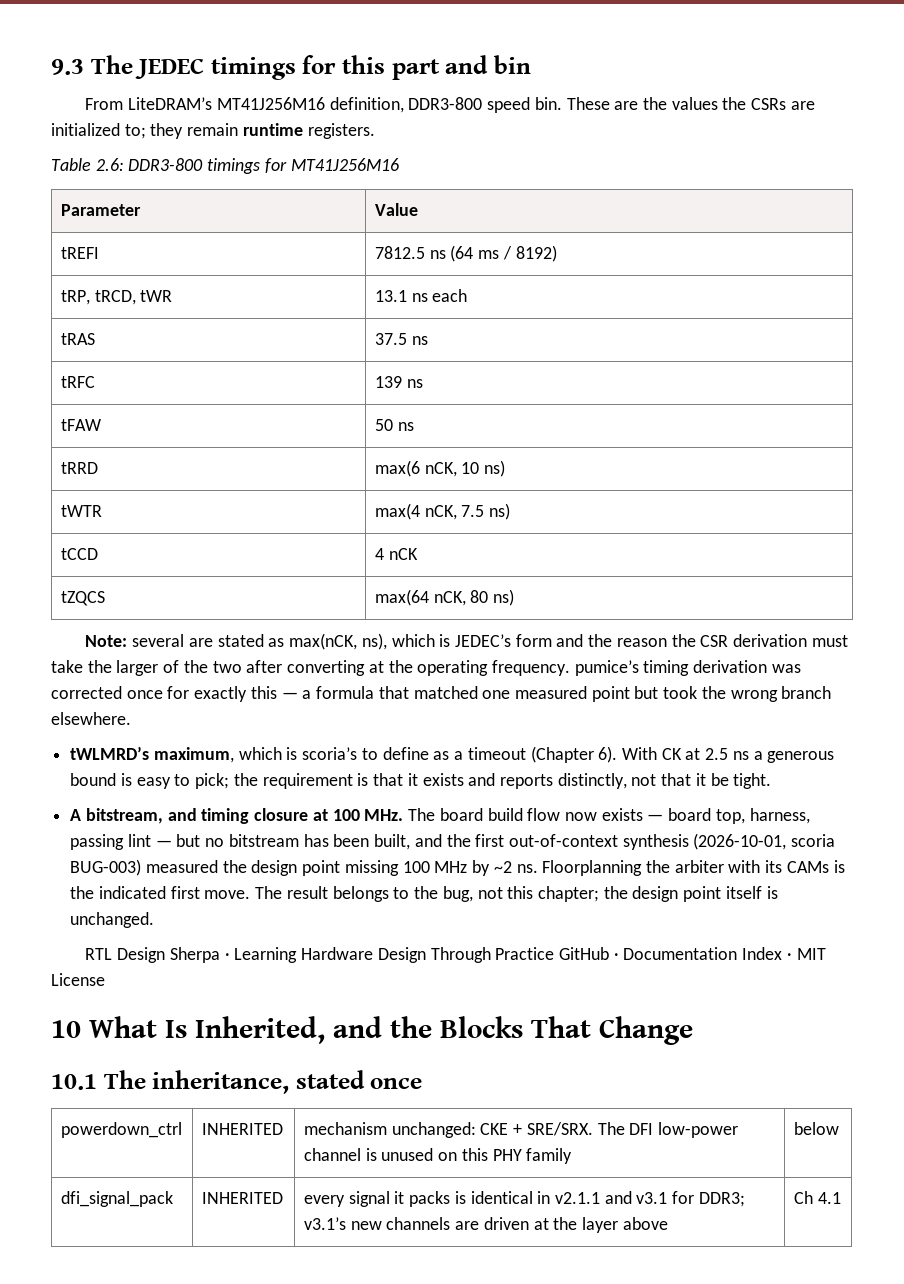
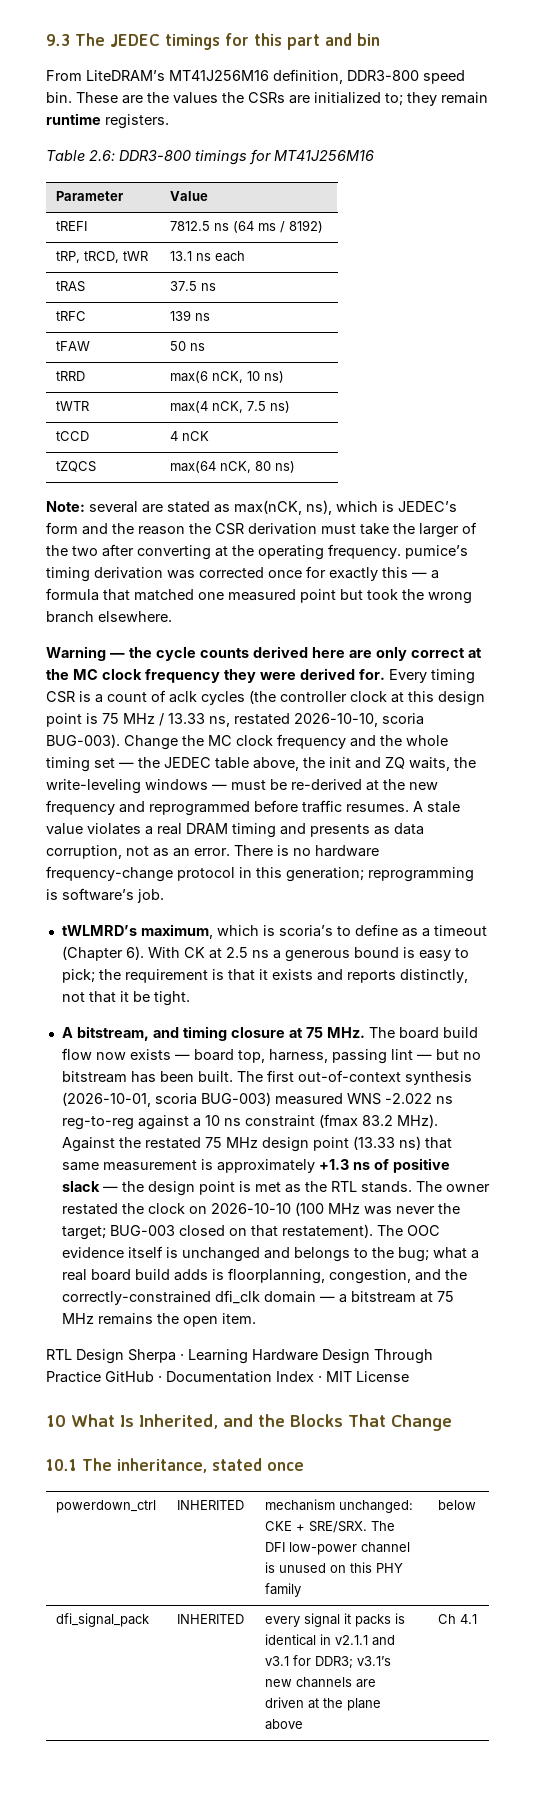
+ Warning — the cycle counts derived here are only correct at the MC clock frequency they were derived for. Every timing CSR is a count of aclk cycles (the controller clock at this design point is 75 MHz / 13.33 ns, restated 2026-10-10, scoria BUG-003). Change the MC clock frequency and the whole timing set — the JEDEC table above, the init and ZQ waits, the write-leveling windows — must be re-derived at the new frequency and reprogrammed before traffic resumes. A stale value violates a real DRAM timing and presents as data corruption, not as an error. There is no hardware frequency-change protocol in this generation; reprogramming is software’s job.
- A bitstream, and timing closure at 100 MHz. The board build flow now exists — board top, harness, passing lint — but no bitstream has been built, and the first out-of-context synthesis (2026-10-01, scoria BUG-003) measured the design point missing 100 MHz by ~2 ns. Floorplanning the arbiter with its CAMs is the indicated first move. The result belongs to the bug, not this chapter; the design point itself is unchanged.
+ A bitstream, and timing closure at 75 MHz. The board build flow now exists — board top, harness, passing lint — but no bitstream has been built. The first out-of-context synthesis (2026-10-01, scoria BUG-003) measured WNS -2.022 ns reg-to-reg against a 10 ns constraint (fmax 83.2 MHz). Against the restated 75 MHz design point (13.33 ns) that same measurement is approximately +1.3 ns of positive slack — the design point is met as the RTL stands. The owner restated the clock on 2026-10-10 (100 MHz was never the target; BUG-003 closed on that restatement). The OOC evidence itself is unchanged and belongs to the bug; what a real board build adds is floorplanning, congestion, and the correctly-constrained dfi_clk domain — a bitstream at 75 MHz remains the open item.
- dfi_signal_pack | INHERITED | every signal it packs is identical in v2.1.1 and v3.1 for DDR3; v3.1’s new channels are driven at the layer above | Ch 4.1
+ dfi_signal_pack | INHERITED | every signal it packs is identical in v2.1.1 and v3.1 for DDR3; v3.1’s new channels are driven at the plane above | Ch 4.1

